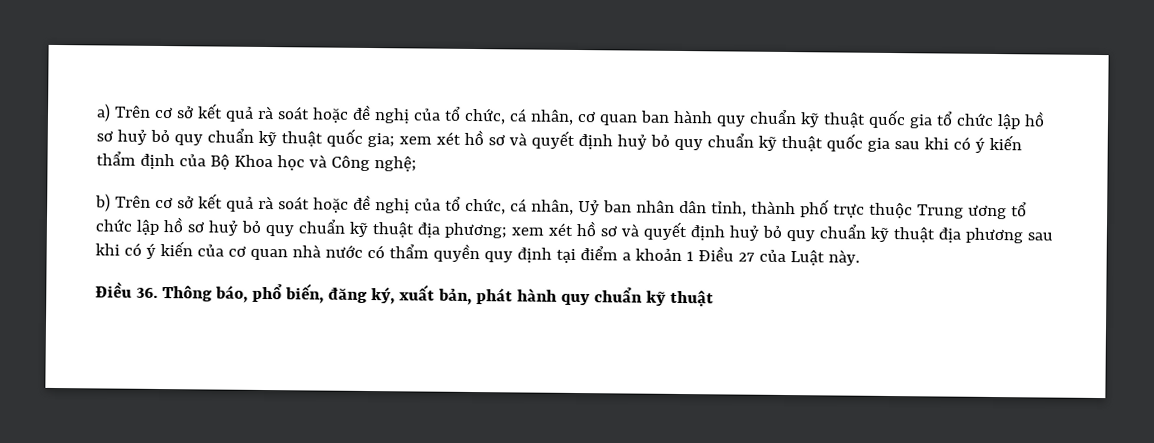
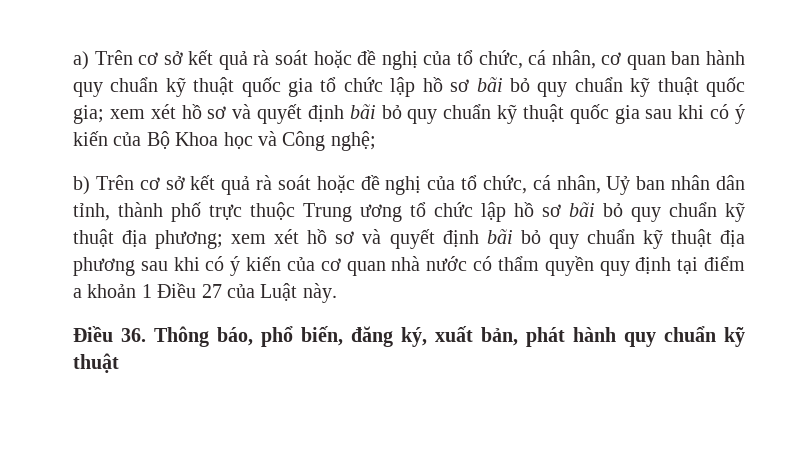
- a) Trên cơ sở kết quả rà soát hoặc đề nghị của tổ chức, cá nhân, cơ quan ban hành quy chuẩn kỹ thuật quốc gia tổ chức lập hồ sơ huỷ bỏ quy chuẩn kỹ thuật quốc gia;
+ a) Trên cơ sở kết quả rà soát hoặc đề nghị của tổ chức, cá nhân, cơ quan ban hành quy chuẩn kỹ thuật quốc gia tổ chức lập hồ sơ bãi bỏ quy chuẩn kỹ thuật quốc gia;
- xem xét hồ sơ và quyết định huỷ bỏ quy chuẩn kỹ thuật quốc gia sau khi có ý kiến thẩm định của Bộ Khoa học và Công nghệ;
+ xem xét hồ sơ và quyết định bãi bỏ quy chuẩn kỹ thuật quốc gia sau khi có ý kiến của Bộ Khoa học và Công nghệ;
- b) Trên cơ sở kết quả rà soát hoặc đề nghị của tổ chức, cá nhân, Uỷ ban nhân dân tỉnh, thành phố trực thuộc Trung ương tổ chức lập hồ sơ huỷ bỏ quy chuẩn kỹ thuật địa phương;
+ b) Trên cơ sở kết quả rà soát hoặc đề nghị của tổ chức, cá nhân, Uỷ ban nhân dân tỉnh, thành phố trực thuộc Trung ương tổ chức lập hồ sơ bãi bỏ quy chuẩn kỹ thuật địa phương;
- xem xét hồ sơ và quyết định huỷ bỏ quy chuẩn kỹ thuật địa phương sau khi có ý kiến của cơ quan nhà nước có thẩm quyền quy định tại điểm a khoản 1 Điều 27 của Luật này.
+ xem xét hồ sơ và quyết định bãi bỏ quy chuẩn kỹ thuật địa phương sau khi có ý kiến của cơ quan nhà nước có thẩm quyền quy định tại điểm a khoản 1 Điều 27 của Luật này.

